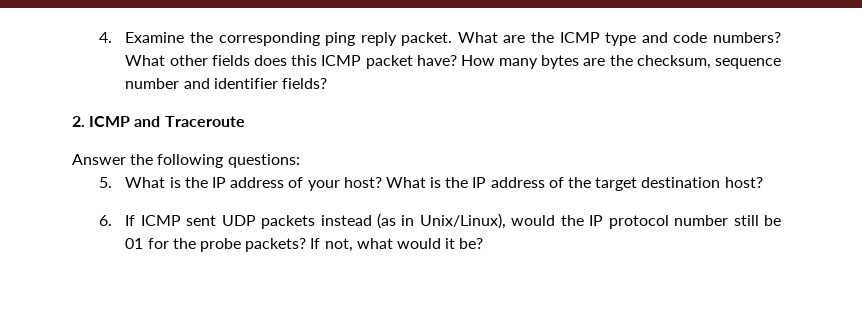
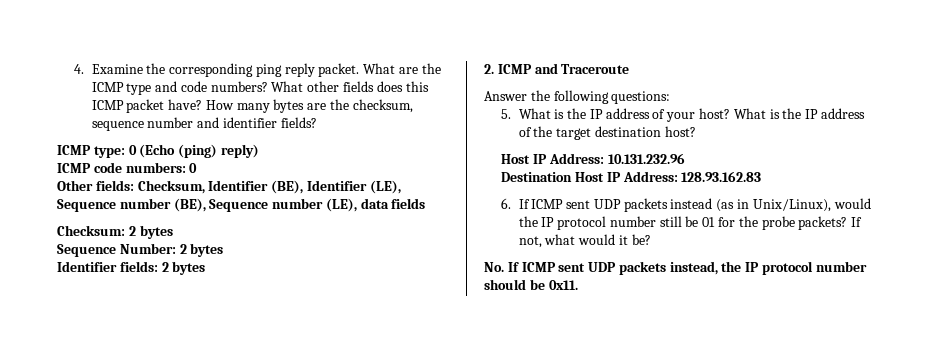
+ ICMP type: 0 (Echo (ping) reply)
+ ICMP code numbers: 0
+ Other fields: Checksum, Identifier (BE), Identifier (LE), Sequence number (BE), Sequence number (LE), data fields
+ Checksum: 2 bytes
+ Sequence Number: 2 bytes
+ Identifier fields: 2 bytes
+ Host IP Address: 10.131.232.96
+ Destination Host IP Address: 128.93.162.83
+ No. If ICMP sent UDP packets instead, the IP protocol number should be 0x11.

